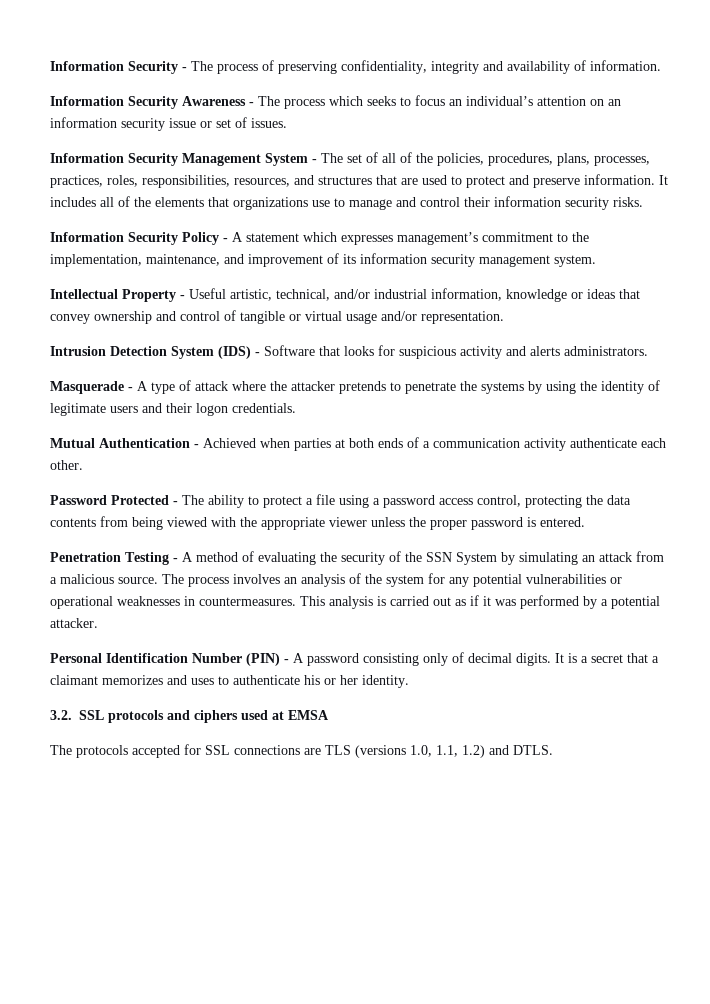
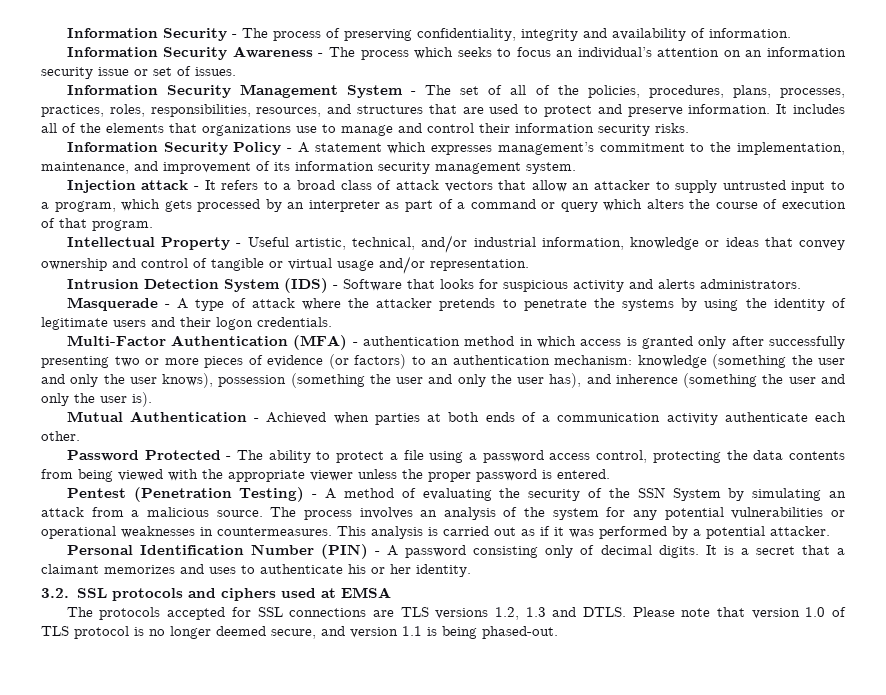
+ Injection attack - It refers to a broad class of attack vectors that allow an attacker to supply untrusted input to a program, which gets processed by an interpreter as part of a command or query which alters the course of execution of that program.
+ Multi-Factor Authentication (MFA) - authentication method in which access is granted only after successfully presenting two or more pieces of evidence (or factors) to an authentication mechanism: knowledge (something the user and only the user knows), possession (something the user and only the user has), and inherence (something the user and only the user is).
- Penetration Testing - A method of evaluating the security of the SSN System by simulating an attack from a malicious source.
+ Pentest (Penetration Testing) - A method of evaluating the security of the SSN System by simulating an attack from a malicious source.
- The protocols accepted for SSL connections are TLS (versions 1.0, 1.1, 1.2) and DTLS.
+ The protocols accepted for SSL connections are TLS versions 1.2, 1.3 and DTLS. Please note that version 1.0 of TLS protocol is no longer deemed secure, and version 1.1 is being phased-out.

